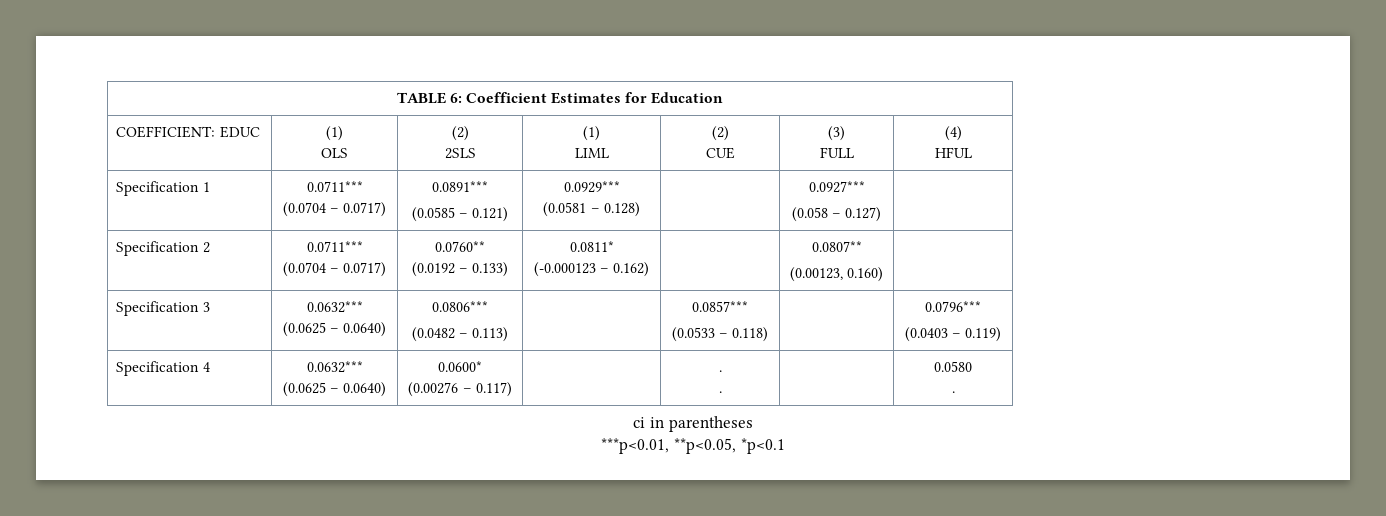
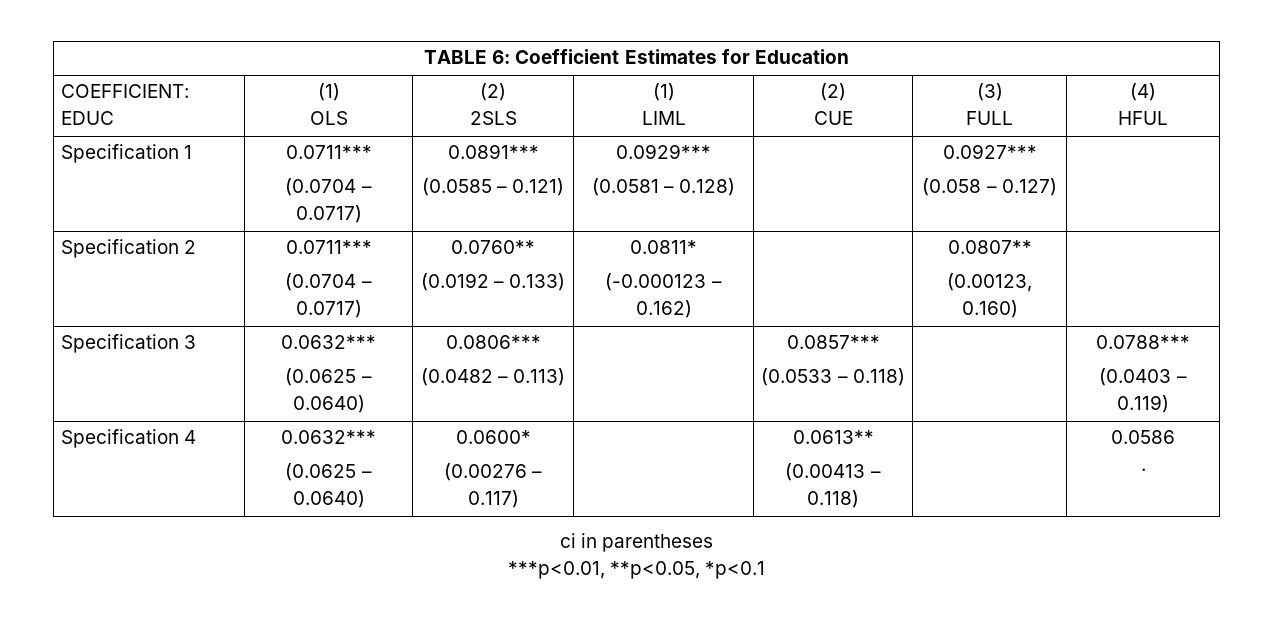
  Specification 3 | 0.0632***
  (0.0625 – 0.0640) | 0.0806***
  (0.0482 – 0.113) | | 0.0857***
- (0.0533 – 0.118) | | 0.0796***
+ (0.0533 – 0.118) | | 0.0788***
  Specification 4 | 0.0632***
  (0.0625 – 0.0640) | 0.0600*
- (0.00276 – 0.117) | | .
- . | | 0.0580
+ (0.00276 – 0.117) | | 0.0613**
+ (0.00413 – 0.118) | | 0.0586

